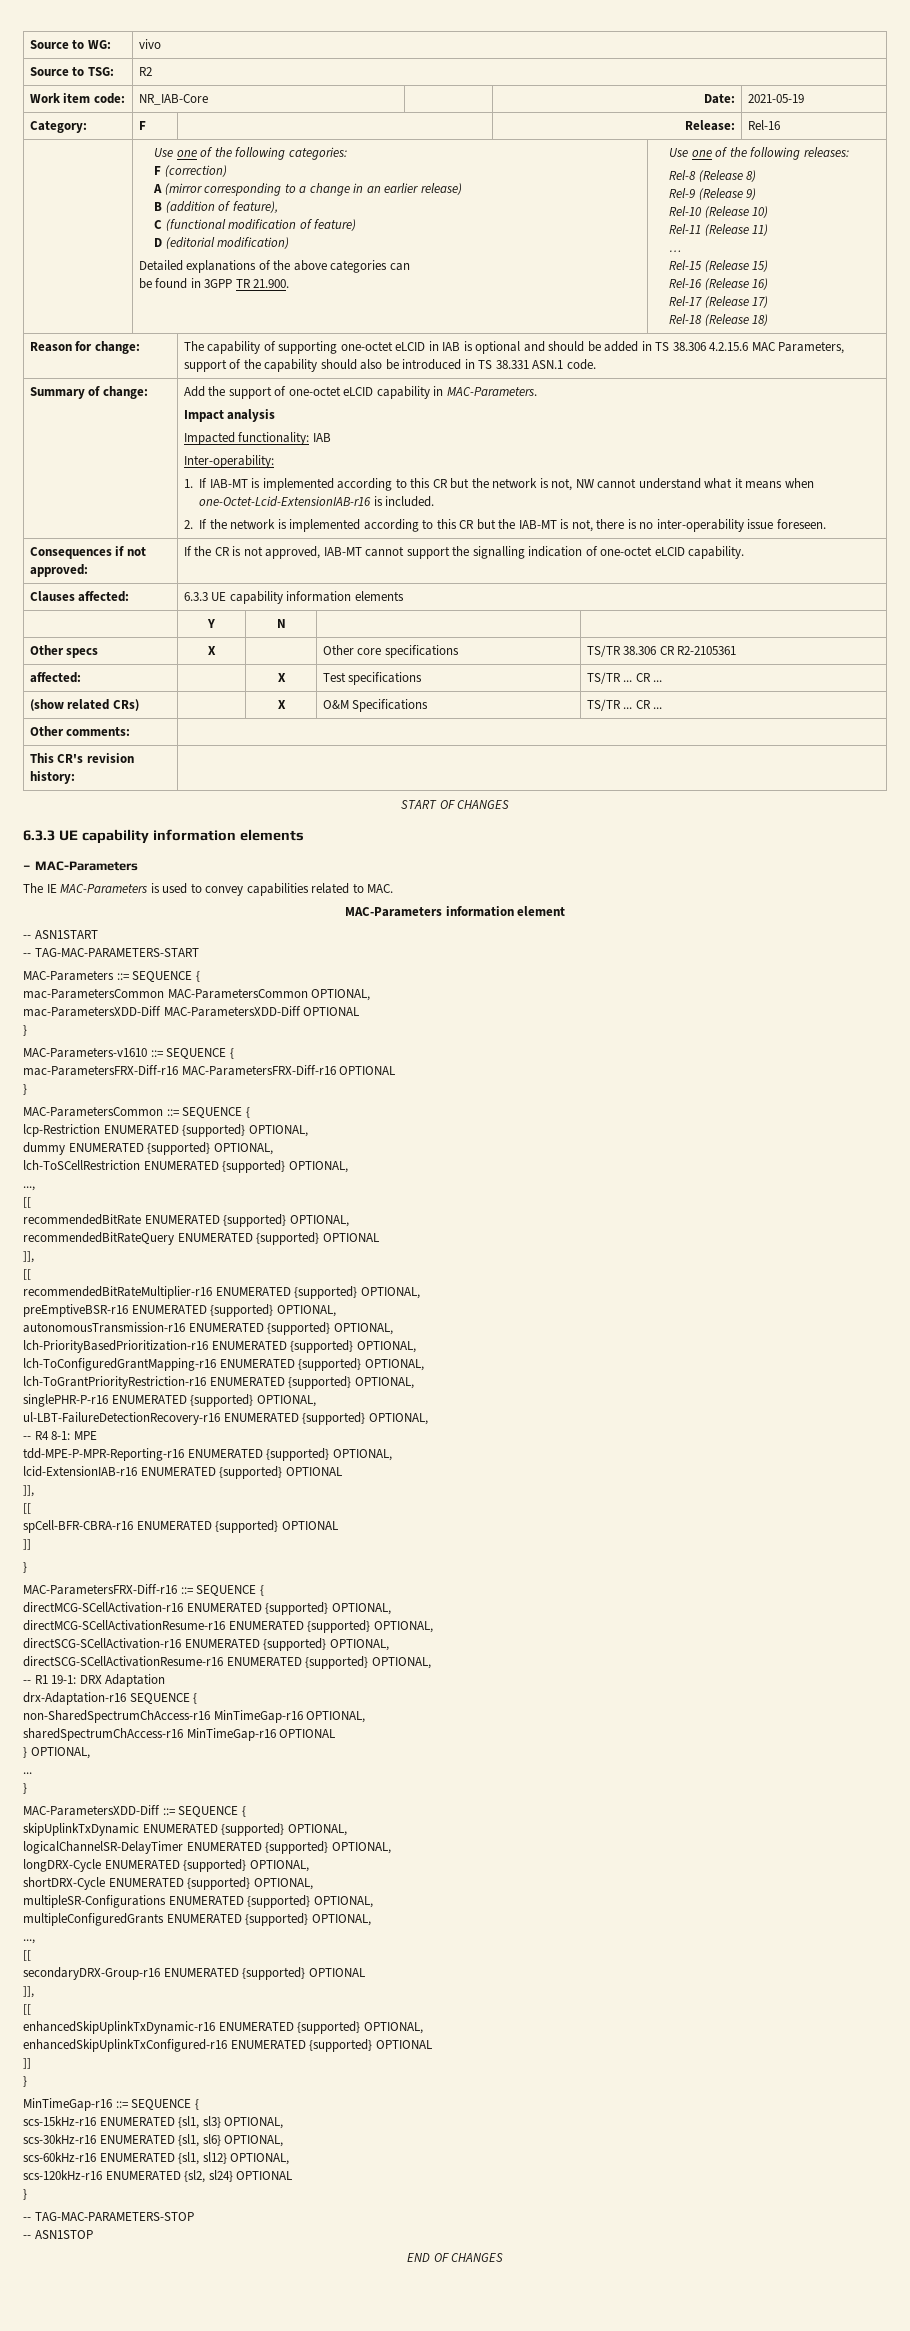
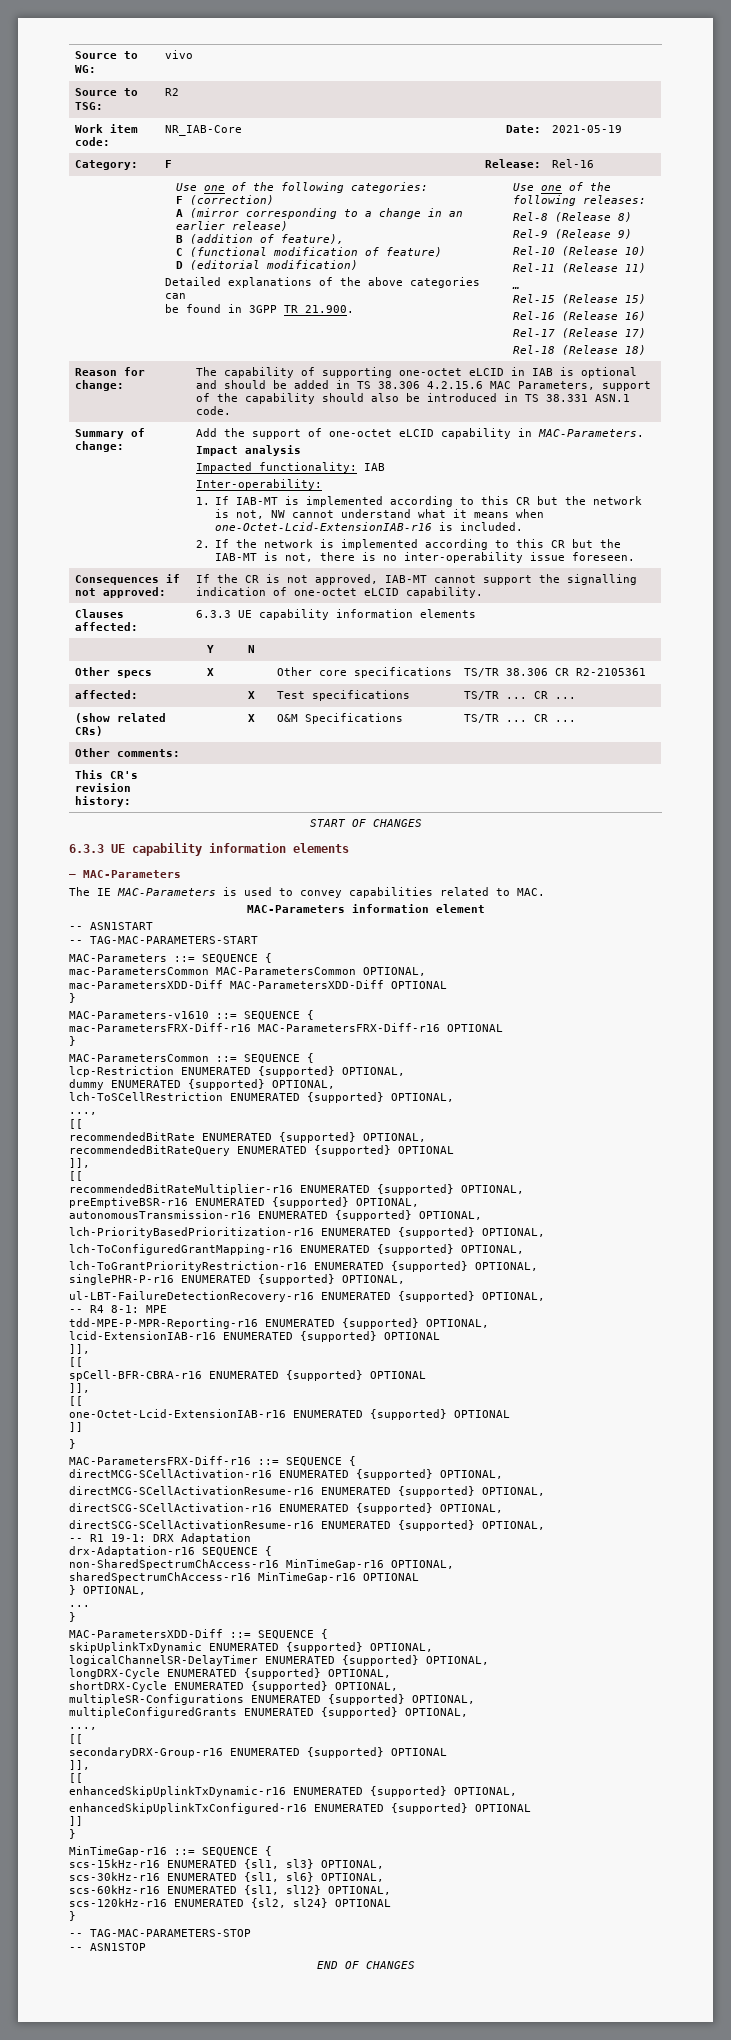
  spCell-BFR-CBRA-r16 ENUMERATED {supported} OPTIONAL
+ ]],
+ [[
+ one-Octet-Lcid-ExtensionIAB-r16 ENUMERATED {supported} OPTIONAL

